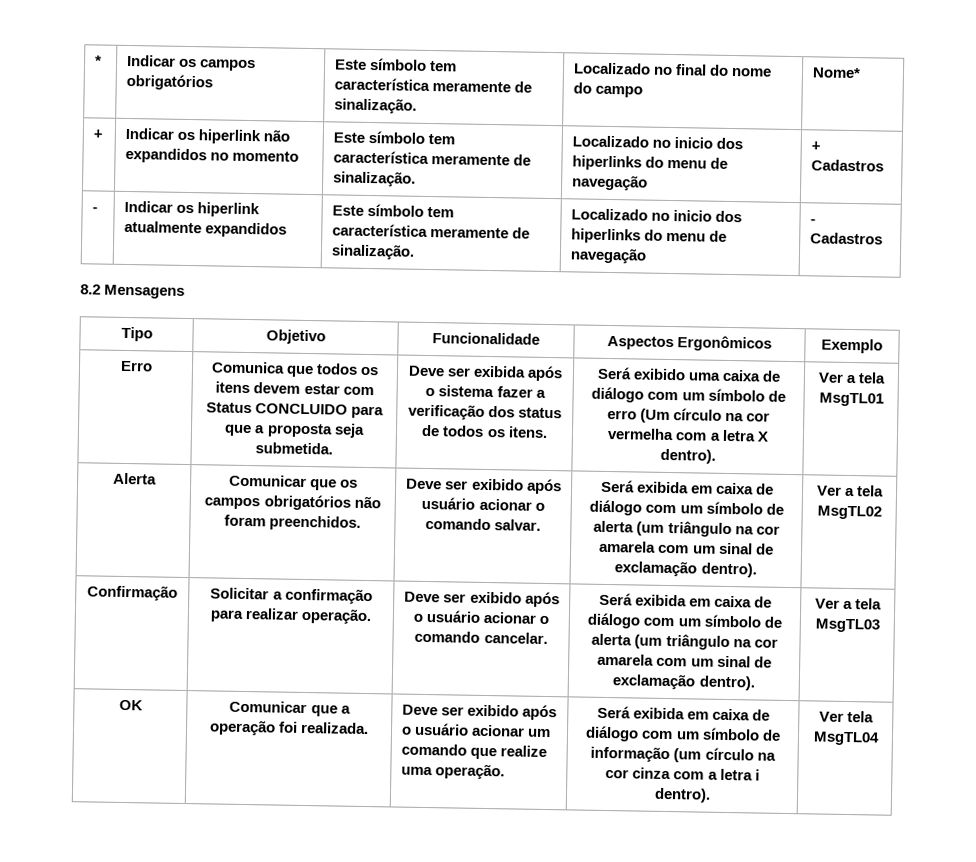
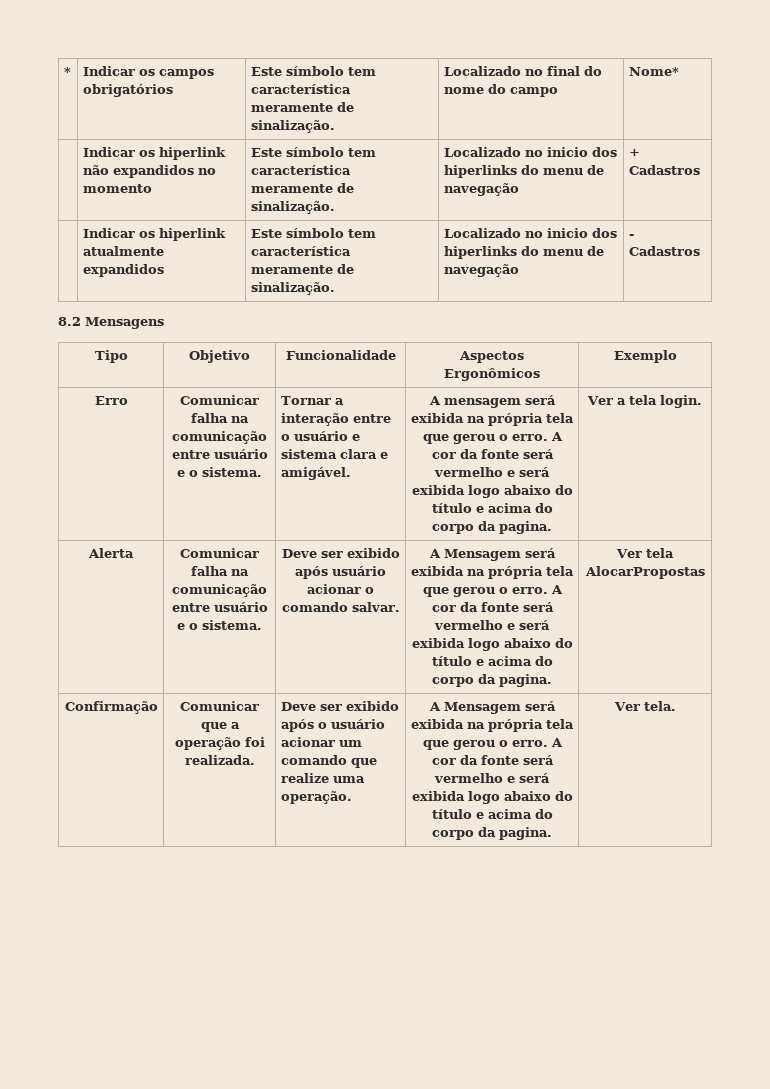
- + | Indicar os hiperlink não expandidos no momento | Este símbolo tem característica meramente de sinalização. | Localizado no inicio dos hiperlinks do menu de navegação | + Cadastros
+ | Indicar os hiperlink não expandidos no momento | Este símbolo tem característica meramente de sinalização. | Localizado no inicio dos hiperlinks do menu de navegação | + Cadastros
- - | Indicar os hiperlink atualmente expandidos | Este símbolo tem característica meramente de sinalização. | Localizado no inicio dos hiperlinks do menu de navegação | - Cadastros
+ | Indicar os hiperlink atualmente expandidos | Este símbolo tem característica meramente de sinalização. | Localizado no inicio dos hiperlinks do menu de navegação | - Cadastros
- Comunica que todos os itens devem estar com Status CONCLUIDO para que a proposta seja submetida. | Deve ser exibida após o sistema fazer a verificação dos status de todos os itens. | Será exibido uma caixa de diálogo com um símbolo de erro (Um círculo na cor vermelha com a letra X dentro). | Ver a tela MsgTL01
+ Comunicar falha na comunicação entre usuário e o sistema. | Tornar a interação entre o usuário e sistema clara e amigável. | A mensagem será exibida na própria tela que gerou o erro. A cor da fonte será vermelho e será exibida logo abaixo do título e acima do corpo da pagina. | Ver a tela login.
- Alerta | Comunicar que os campos obrigatórios não foram preenchidos.
+ Alerta | Comunicar falha na comunicação entre usuário e o sistema.
- Será exibida em caixa de diálogo com um símbolo de alerta (um triângulo na cor amarela com um sinal de exclamação dentro). | Ver a tela MsgTL02
- Confirmação | Solicitar a confirmação para realizar operação. | Deve ser exibido após o usuário acionar o comando cancelar. | Será exibida em caixa de diálogo com um símbolo de alerta (um triângulo na cor amarela com um sinal de exclamação dentro). | Ver a tela MsgTL03
- OK
+ A Mensagem será exibida na própria tela que gerou o erro. A cor da fonte será vermelho e será exibida logo abaixo do título e acima do corpo da pagina. | Ver tela AlocarPropostas
+ Confirmação
- Será exibida em caixa de diálogo com um símbolo de informação (um círculo na cor cinza com a letra i dentro). | Ver tela MsgTL04
+ A Mensagem será exibida na própria tela que gerou o erro. A cor da fonte será vermelho e será exibida logo abaixo do título e acima do corpo da pagina. | Ver tela.

